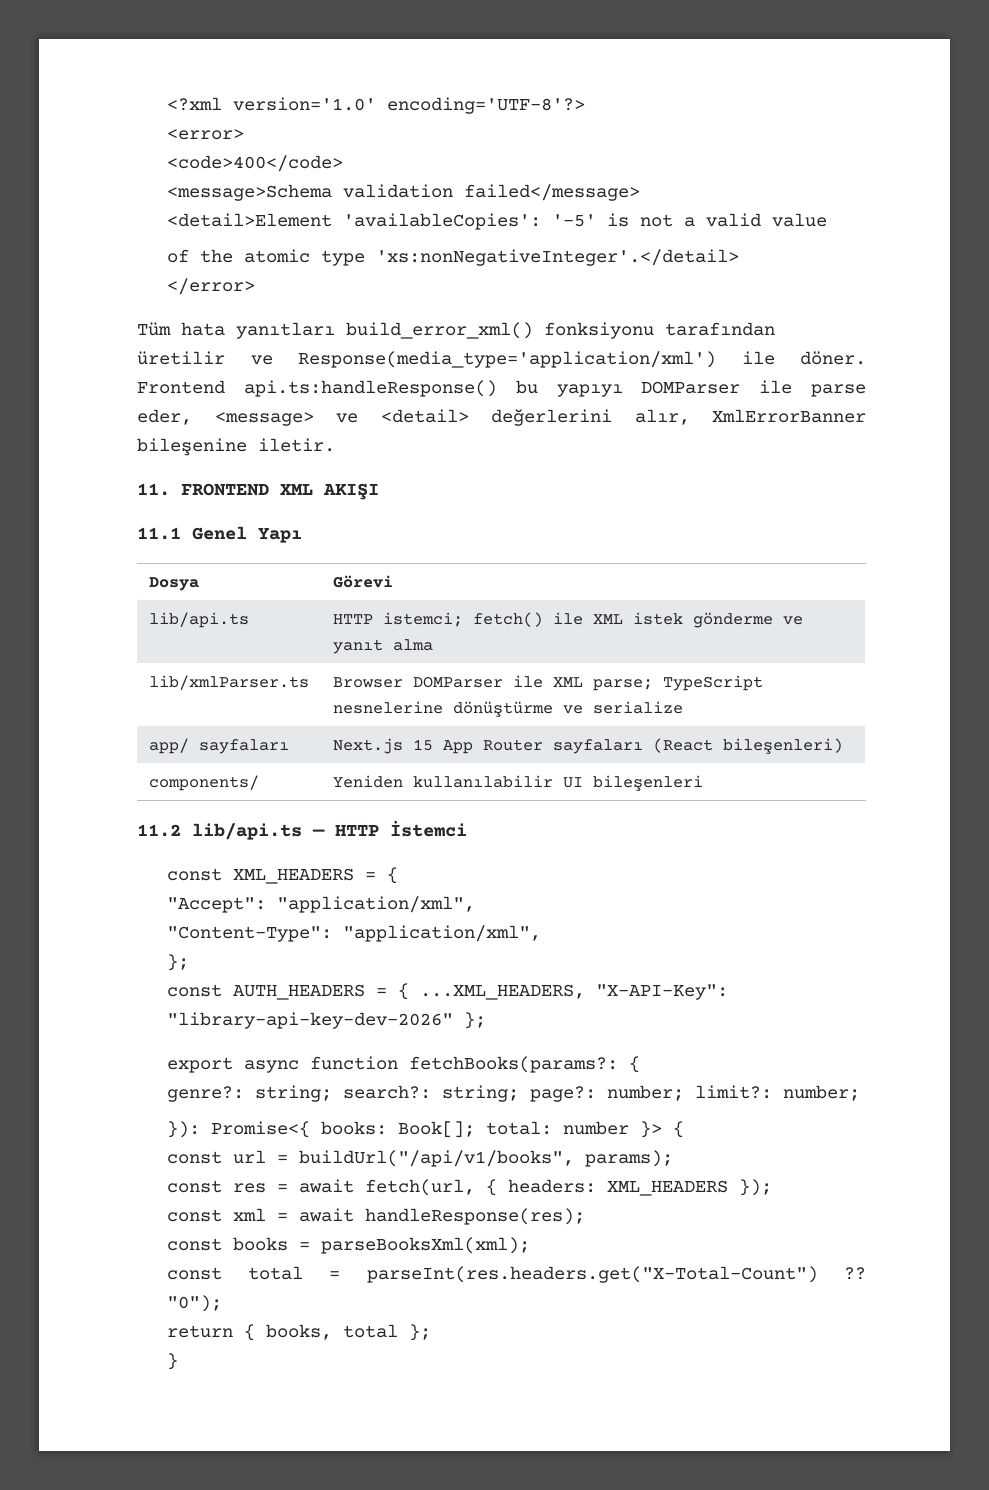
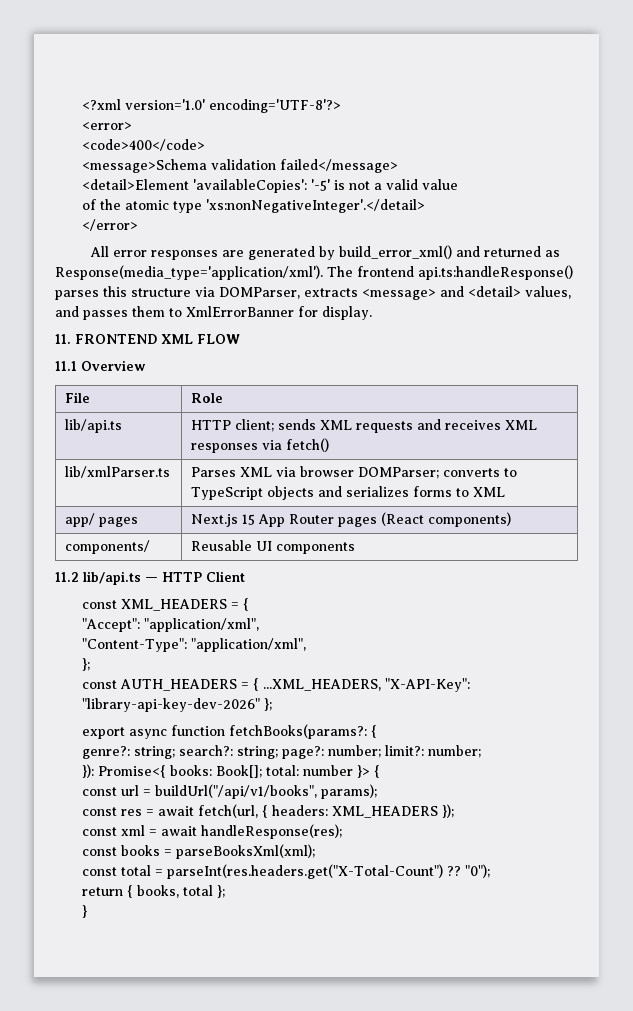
- Tüm hata yanıtları build_error_xml() fonksiyonu tarafından üretilir ve Response(media_type='application/xml') ile döner. Frontend api.ts:handleResponse() bu yapıyı DOMParser ile parse eder, <message> ve <detail> değerlerini alır, XmlErrorBanner bileşenine iletir.
+ All error responses are generated by build_error_xml() and returned as Response(media_type='application/xml'). The frontend api.ts:handleResponse() parses this structure via DOMParser, extracts <message> and <detail> values, and passes them to XmlErrorBanner for display.
- 11. FRONTEND XML AKIŞI
+ 11. FRONTEND XML FLOW
- 11.1 Genel Yapı
- Dosya | Görevi
- lib/api.ts | HTTP istemci; fetch() ile XML istek gönderme ve yanıt alma
- lib/xmlParser.ts | Browser DOMParser ile XML parse; TypeScript nesnelerine dönüştürme ve serialize
+ 11.1 Overview
+ File | Role
+ lib/api.ts | HTTP client; sends XML requests and receives XML responses via fetch()
+ lib/xmlParser.ts | Parses XML via browser DOMParser; converts to TypeScript objects and serializes forms to XML
- app/ sayfaları | Next.js 15 App Router sayfaları (React bileşenleri)
- components/ | Yeniden kullanılabilir UI bileşenleri
+ app/ pages | Next.js 15 App Router pages (React components)
+ components/ | Reusable UI components
- 11.2 lib/api.ts — HTTP İstemci
+ 11.2 lib/api.ts — HTTP Client

